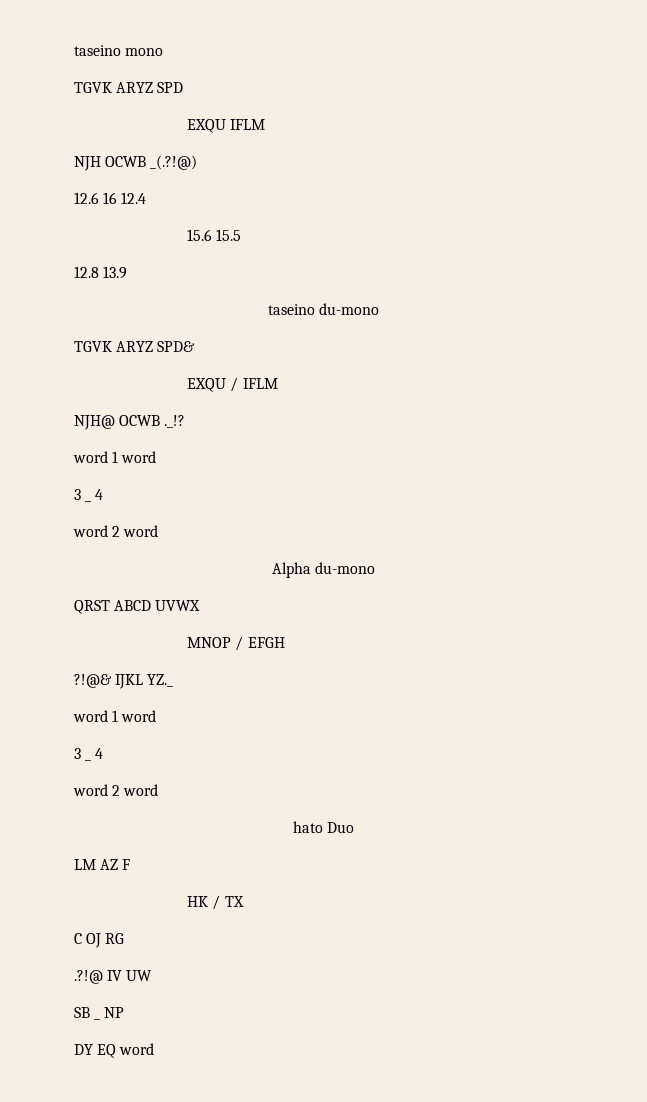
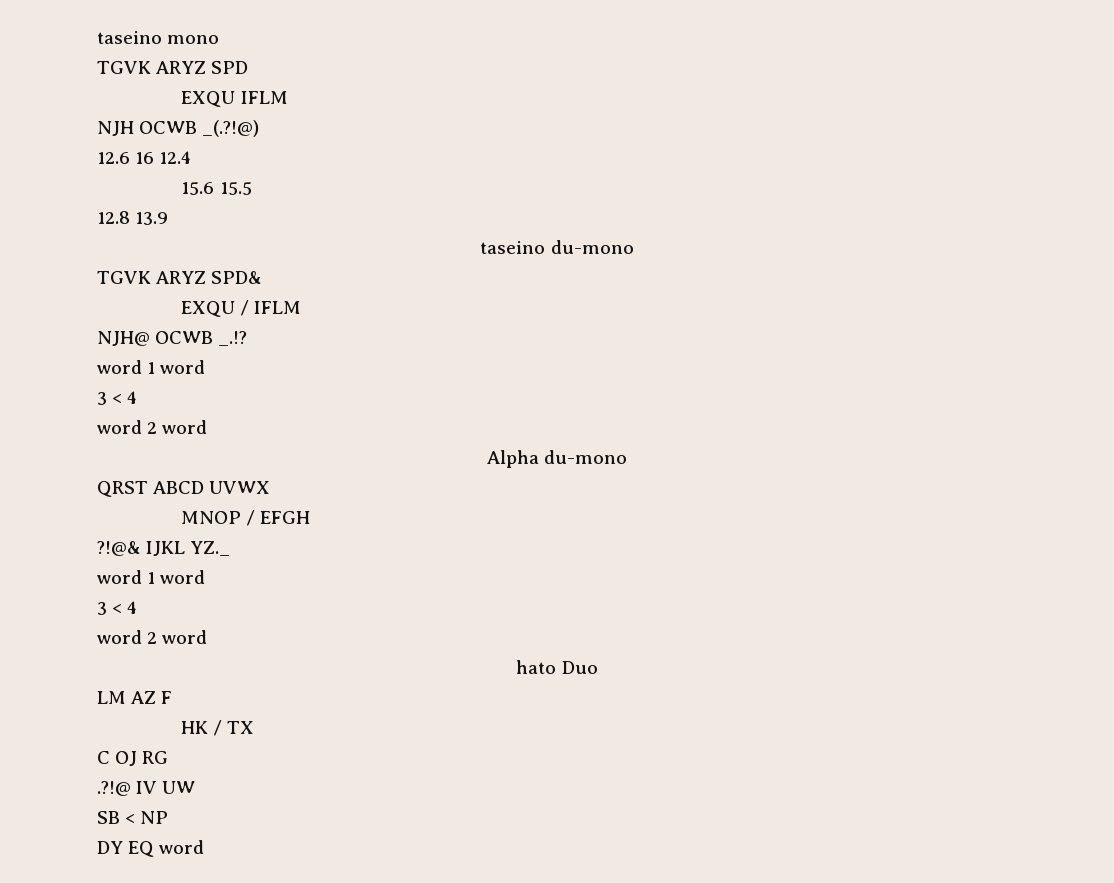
- NJH@ OCWB ._!?
+ NJH@ OCWB _.!?
  word 1 word
- 3 _ 4
+ 3 < 4
  ?!@& IJKL YZ._
  word 1 word
- 3 _ 4
+ 3 < 4
- SB _ NP
+ SB < NP

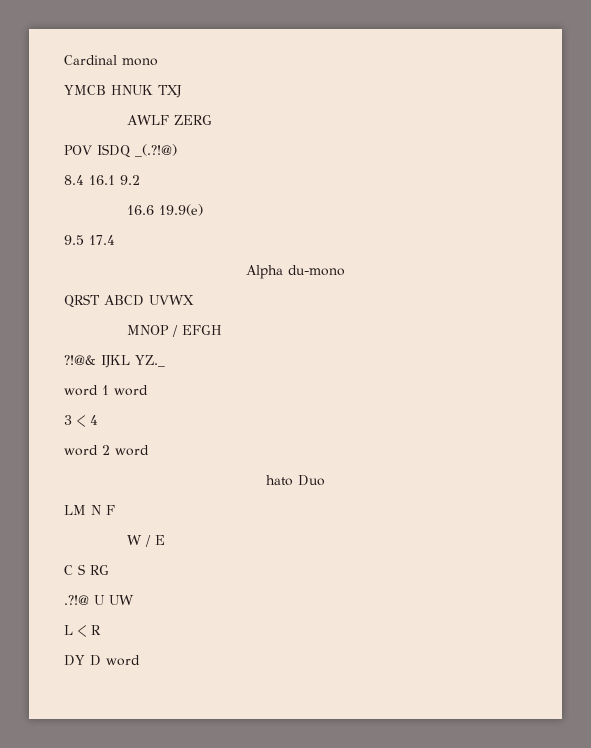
- taseino mono
+ Cardinal mono
- TGVK ARYZ SPD
- EXQU IFLM
- NJH OCWB _(.?!@)
- 12.6 16 12.4
- 15.6 15.5
- 12.8 13.9
- taseino du-mono
- TGVK ARYZ SPD&
- EXQU / IFLM
- NJH@ OCWB _.!?
- word 1 word
- 3 < 4
- word 2 word
+ YMCB HNUK TXJ
+ AWLF ZERG
+ POV ISDQ _(.?!@)
+ 8.4 16.1 9.2
+ 16.6 19.9(e)
+ 9.5 17.4
- LM AZ F
+ LM N F
- HK / TX
+ W / E
- C OJ RG
+ C S RG
- .?!@ IV UW
+ .?!@ U UW
- SB < NP
+ L < R
- DY EQ word
+ DY D word

